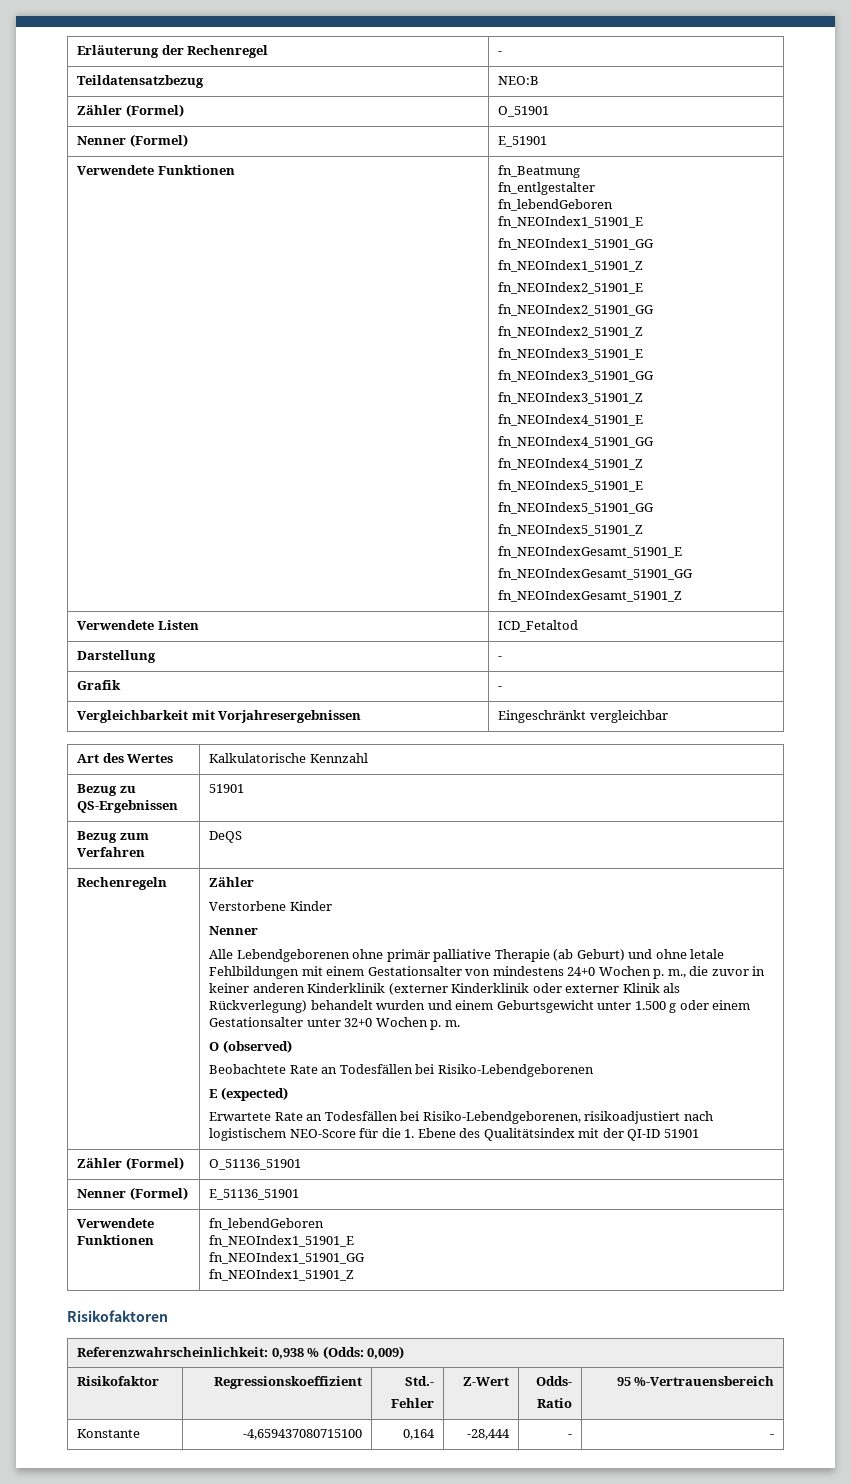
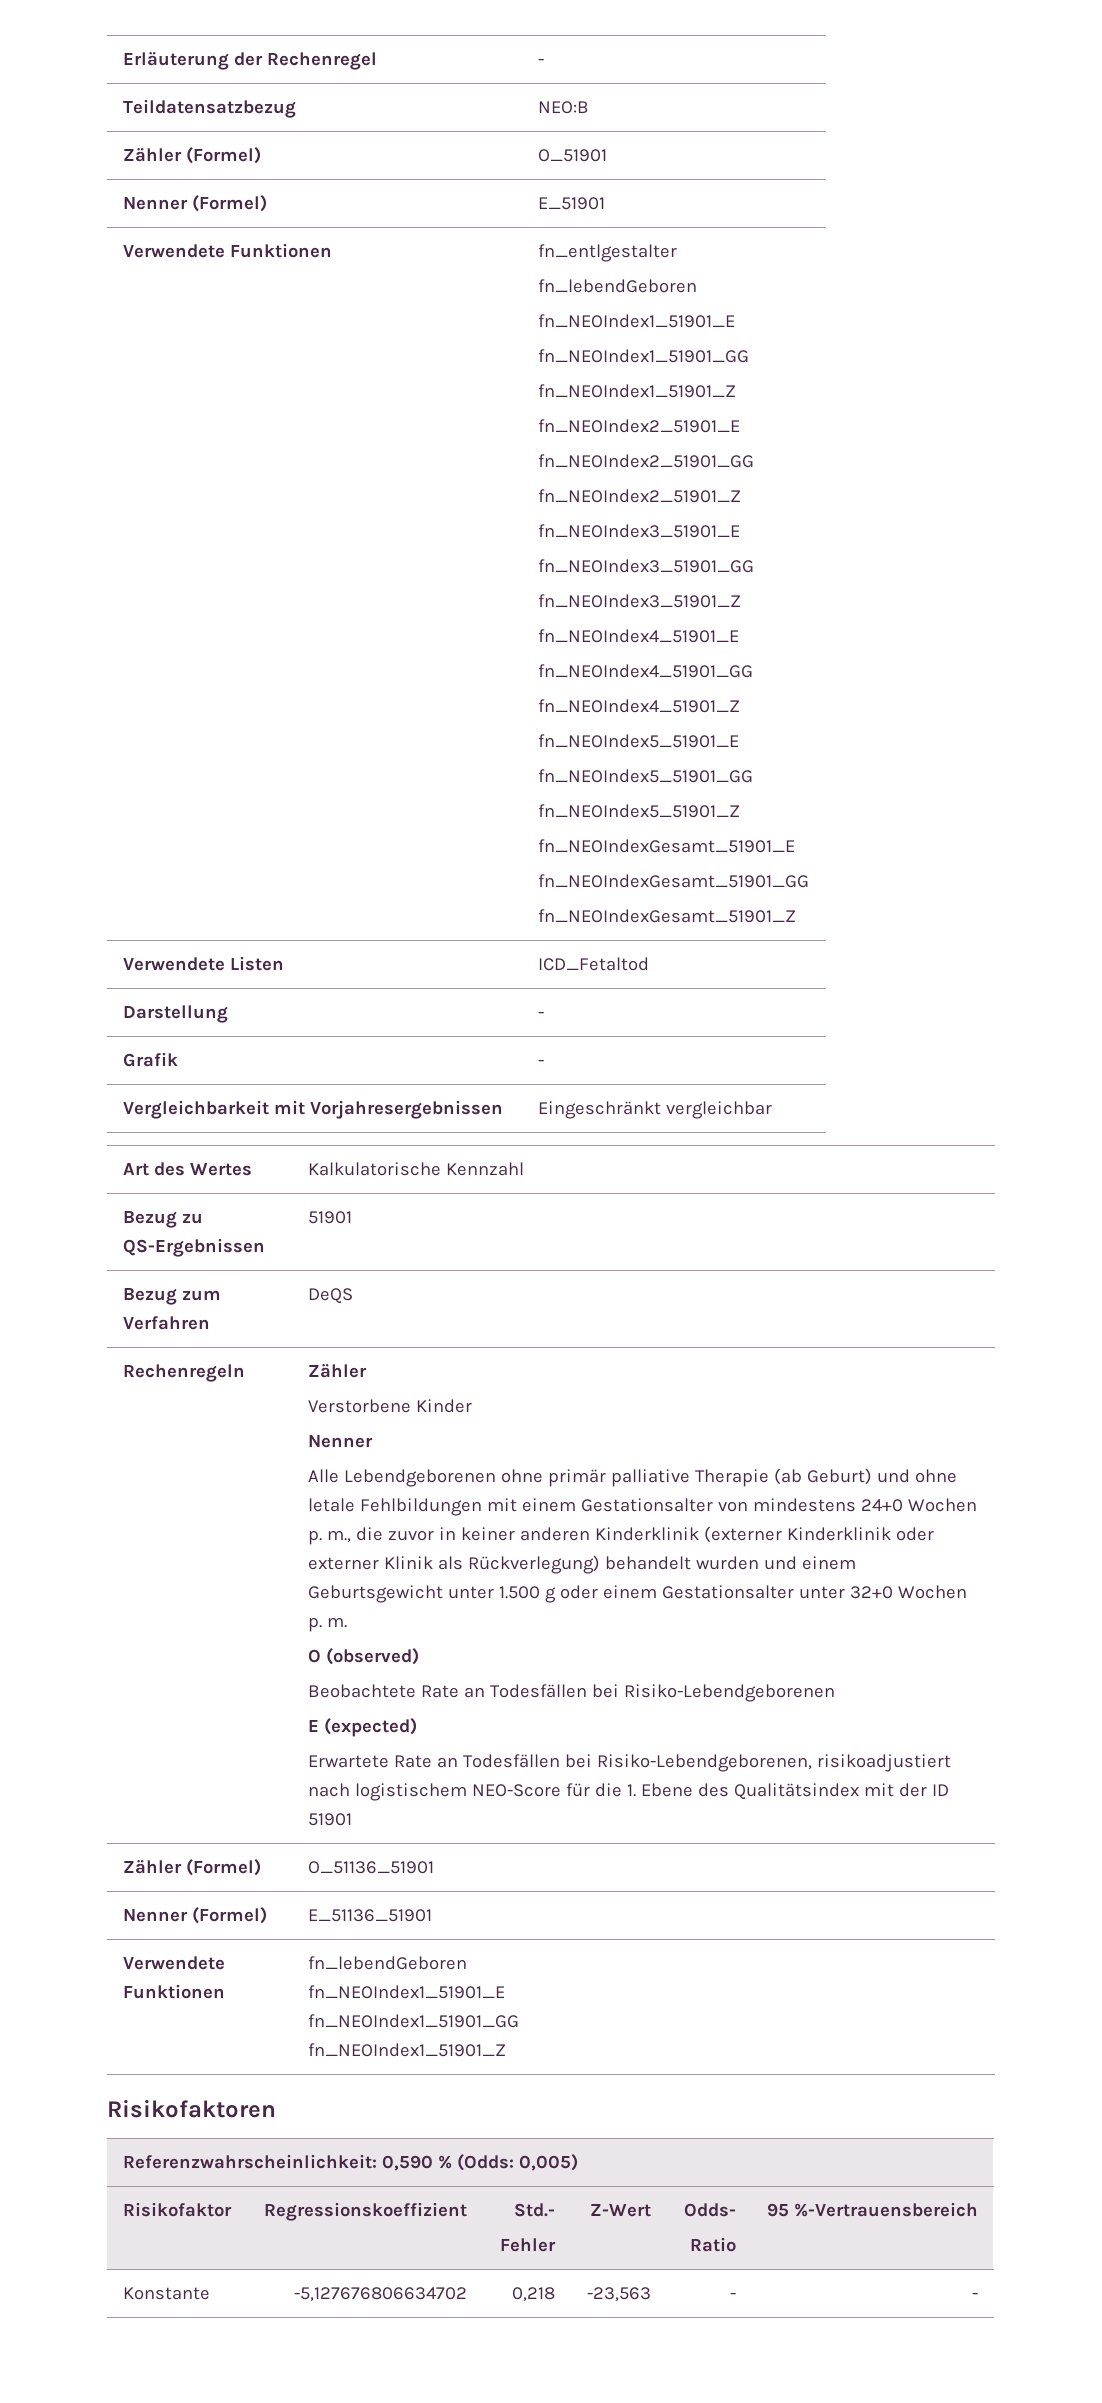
- Verwendete Funktionen | fn_Beatmung
- fn_entlgestalter
+ Verwendete Funktionen | fn_entlgestalter
- Erwartete Rate an Todesfällen bei Risiko-Lebendgeborenen, risikoadjustiert nach logistischem NEO-Score für die 1. Ebene des Qualitätsindex mit der QI-ID 51901
+ Erwartete Rate an Todesfällen bei Risiko-Lebendgeborenen, risikoadjustiert nach logistischem NEO-Score für die 1. Ebene des Qualitätsindex mit der ID 51901
- Referenzwahrscheinlichkeit: 0,938 % (Odds: 0,009)
+ Referenzwahrscheinlichkeit: 0,590 % (Odds: 0,005)
- Konstante | -4,659437080715100 | 0,164 | -28,444 | - | -
+ Konstante | -5,127676806634702 | 0,218 | -23,563 | - | -

